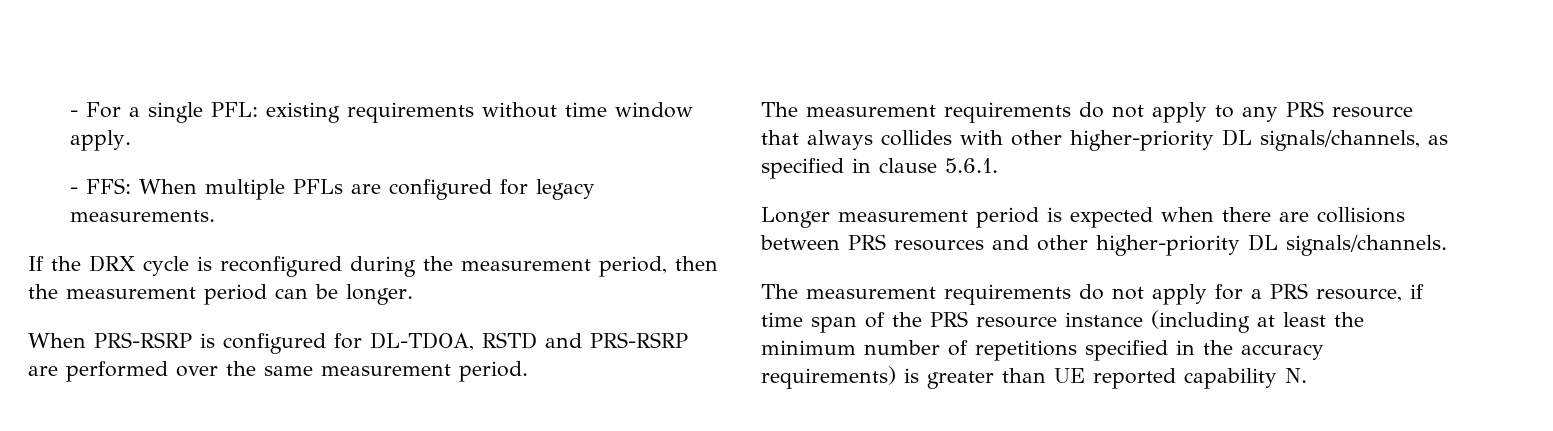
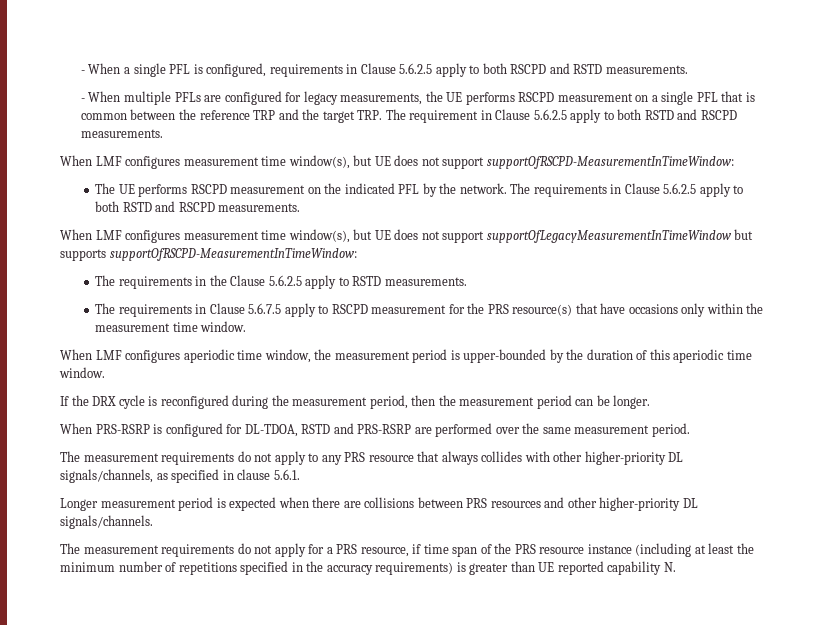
- - For a single PFL: existing requirements without time window apply.
- - FFS: When multiple PFLs are configured for legacy measurements.
+ - When a single PFL is configured, requirements in Clause 5.6.2.5 apply to both RSCPD and RSTD measurements.
+ - When multiple PFLs are configured for legacy measurements, the UE performs RSCPD measurement on a single PFL that is common between the reference TRP and the target TRP. The requirement in Clause 5.6.2.5 apply to both RSTD and RSCPD measurements.
+ When LMF configures measurement time window(s), but UE does not support supportOfRSCPD-MeasurementInTimeWindow:
+ The UE performs RSCPD measurement on the indicated PFL by the network. The requirements in Clause 5.6.2.5 apply to both RSTD and RSCPD measurements.
+ When LMF configures measurement time window(s), but UE does not support supportOfLegacyMeasurementInTimeWindow but supports supportOfRSCPD-MeasurementInTimeWindow:
+ The requirements in the Clause 5.6.2.5 apply to RSTD measurements.
+ The requirements in Clause 5.6.7.5 apply to RSCPD measurement for the PRS resource(s) that have occasions only within the measurement time window.
+ When LMF configures aperiodic time window, the measurement period is upper-bounded by the duration of this aperiodic time window.

